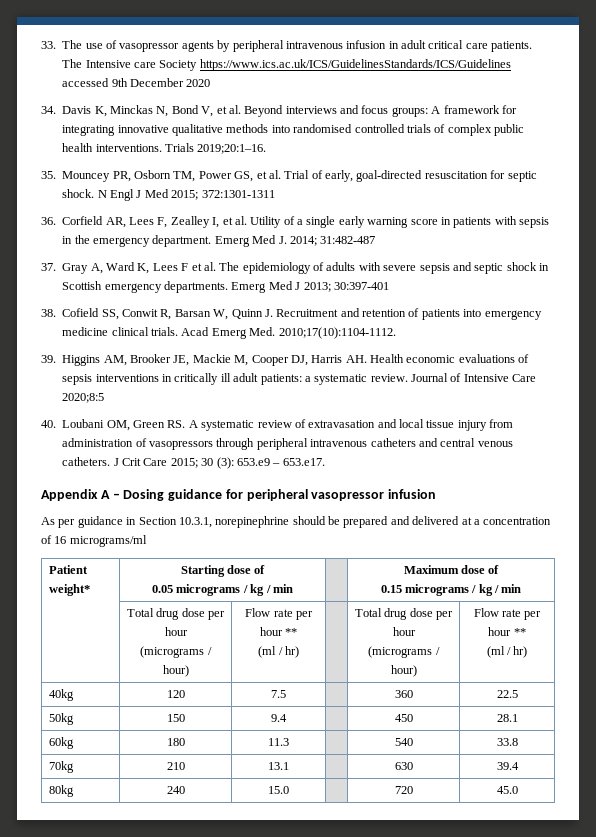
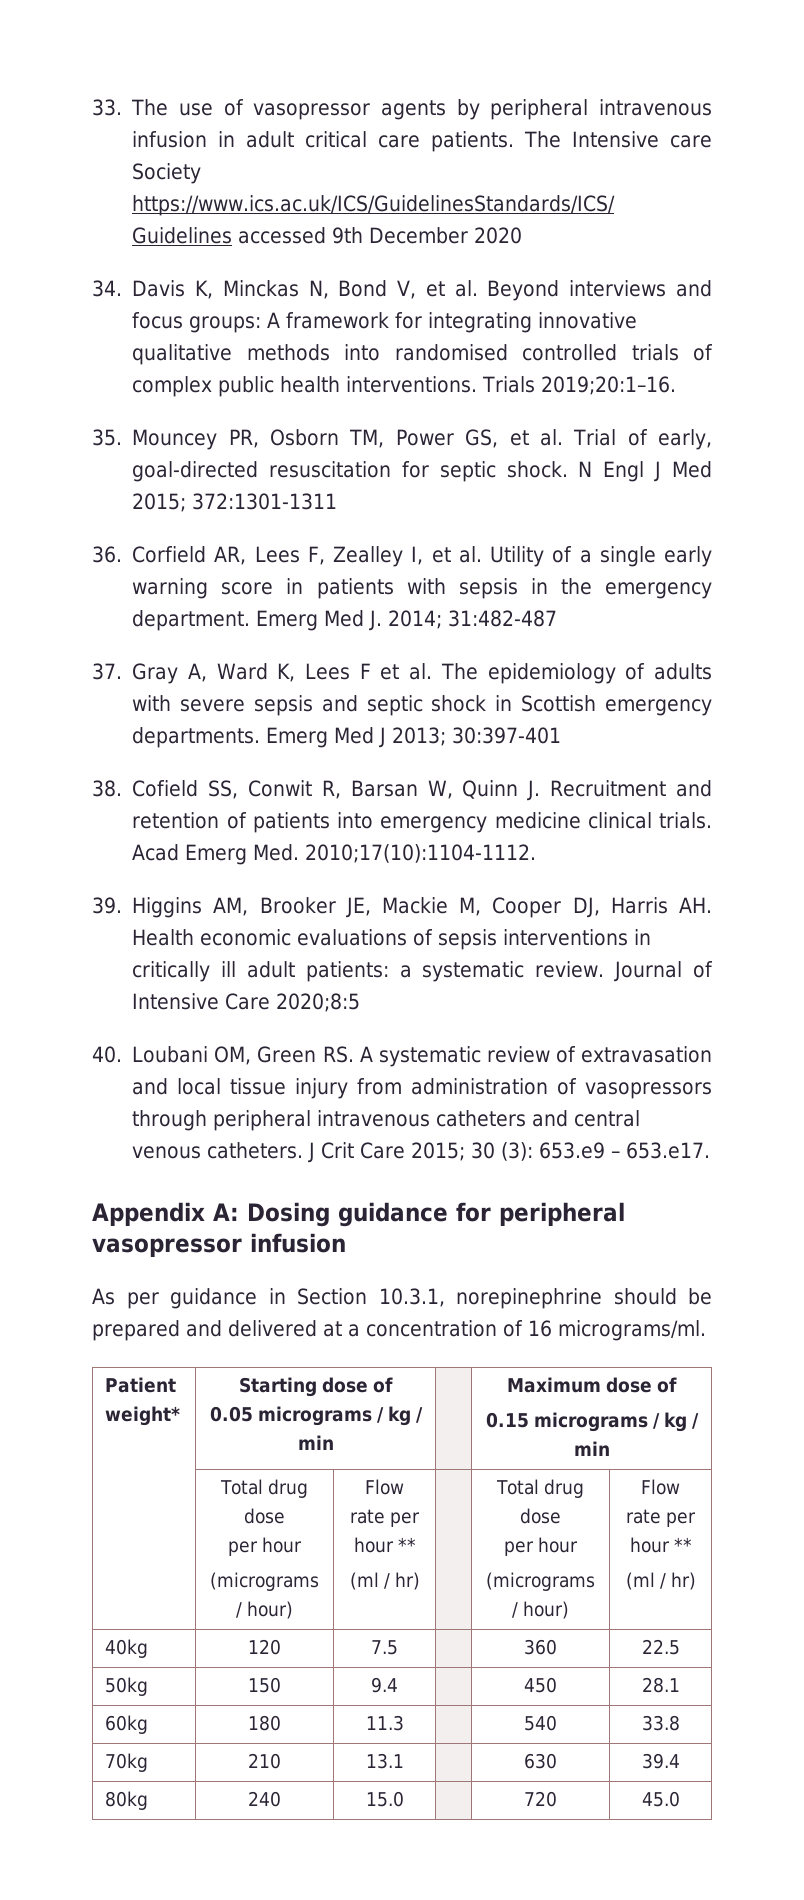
- Appendix A – Dosing guidance for peripheral vasopressor infusion
+ Appendix A: Dosing guidance for peripheral vasopressor infusion
- As per guidance in Section 10.3.1, norepinephrine should be prepared and delivered at a concentration of 16 micrograms/ml
+ As per guidance in Section 10.3.1, norepinephrine should be prepared and delivered at a concentration of 16 micrograms/ml.
  Patient weight* | Starting dose of
  0.05 micrograms / kg / min | | Maximum dose of
  0.15 micrograms / kg / min
- | Total drug dose per hour
+ | Total drug dose
+ per hour
  (micrograms / hour) | Flow rate per hour **
- (ml / hr) | | Total drug dose per hour
+ (ml / hr) | | Total drug dose
+ per hour

